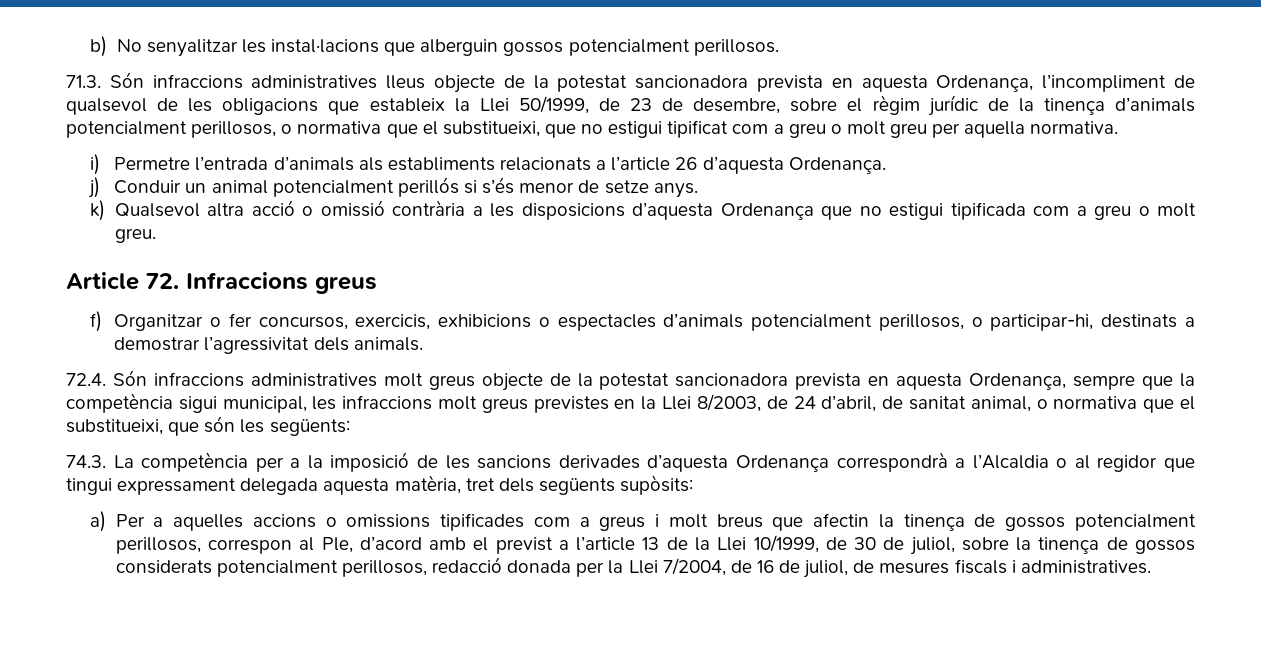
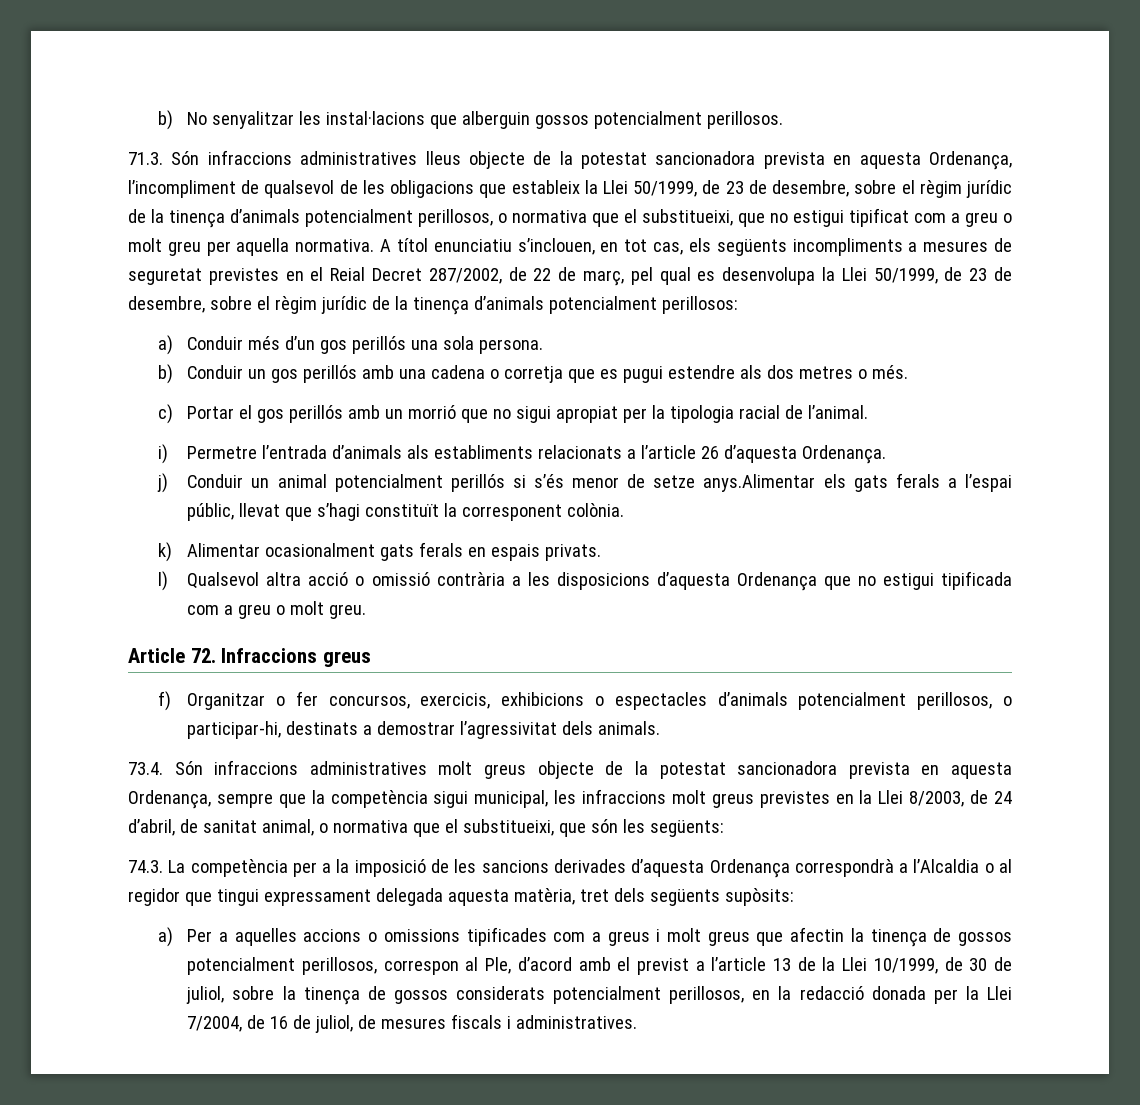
+ A títol enunciatiu s’inclouen, en tot cas, els següents incompliments a mesures de seguretat previstes en el Reial Decret 287/2002, de 22 de març, pel qual es desenvolupa la Llei 50/1999, de 23 de desembre, sobre el règim jurídic de la tinença d’animals potencialment perillosos:
+ a) Conduir més d’un gos perillós una sola persona.
+ b) Conduir un gos perillós amb una cadena o corretja que es pugui estendre als dos metres o més.
+ c) Portar el gos perillós amb un morrió que no sigui apropiat per la tipologia racial de l’animal.
- j) Conduir un animal potencialment perillós si s’és menor de setze anys.
- k) Qualsevol altra acció o omissió contrària a les disposicions d’aquesta Ordenança que no estigui tipificada com a greu o molt greu.
+ j) Conduir un animal potencialment perillós si s’és menor de setze anys.Alimentar els gats ferals a l’espai públic, llevat que s’hagi constituït la corresponent colònia.
+ k) Alimentar ocasionalment gats ferals en espais privats.
+ l) Qualsevol altra acció o omissió contrària a les disposicions d’aquesta Ordenança que no estigui tipificada com a greu o molt greu.
- 72.4. Són infraccions administratives molt greus objecte de la potestat sancionadora prevista en aquesta Ordenança, sempre que la competència sigui municipal, les infraccions molt greus previstes en la Llei 8/2003, de 24 d’abril, de sanitat animal, o normativa que el substitueixi, que són les següents:
+ 73.4. Són infraccions administratives molt greus objecte de la potestat sancionadora prevista en aquesta Ordenança, sempre que la competència sigui municipal, les infraccions molt greus previstes en la Llei 8/2003, de 24 d’abril, de sanitat animal, o normativa que el substitueixi, que són les següents:
- a) Per a aquelles accions o omissions tipificades com a greus i molt breus que afectin la tinença de gossos potencialment perillosos, correspon al Ple, d’acord amb el previst a l’article 13 de la Llei 10/1999, de 30 de juliol, sobre la tinença de gossos considerats potencialment perillosos, redacció donada per la Llei 7/2004, de 16 de juliol, de mesures fiscals i administratives.
+ a) Per a aquelles accions o omissions tipificades com a greus i molt greus que afectin la tinença de gossos potencialment perillosos, correspon al Ple, d’acord amb el previst a l’article 13 de la Llei 10/1999, de 30 de juliol, sobre la tinença de gossos considerats potencialment perillosos, en la redacció donada per la Llei 7/2004, de 16 de juliol, de mesures fiscals i administratives.

